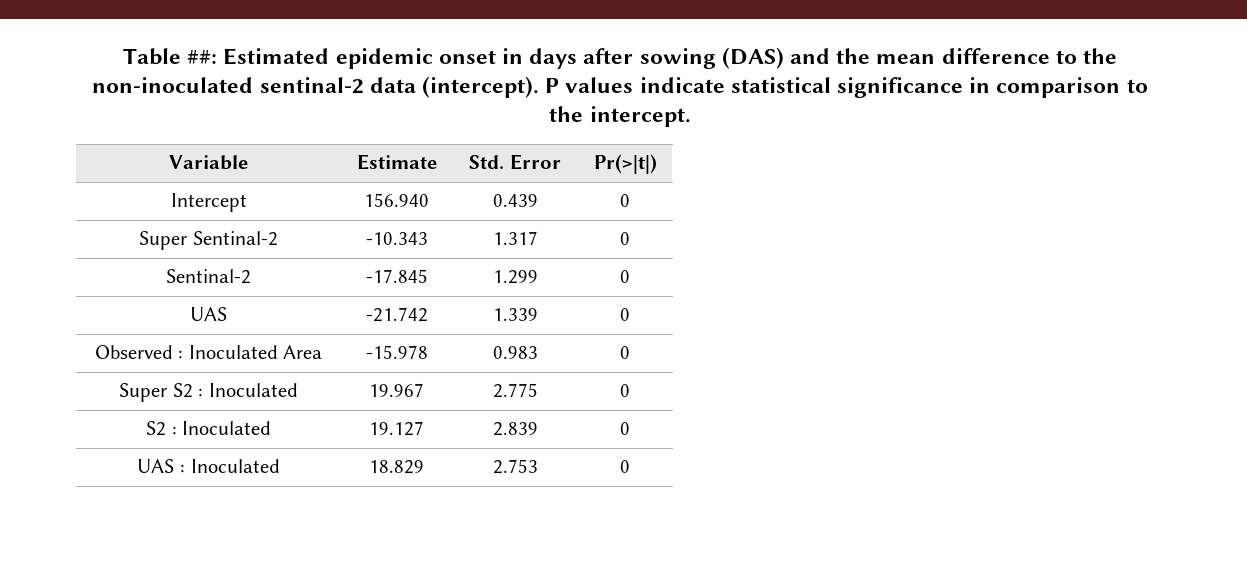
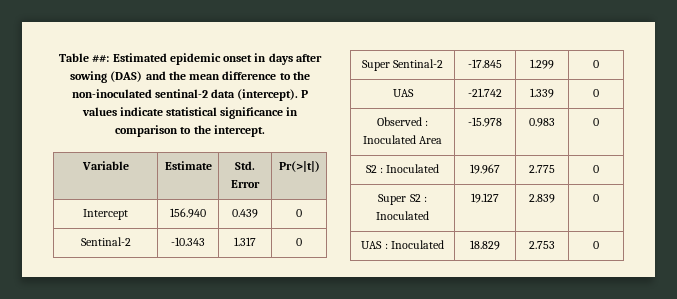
- Super Sentinal-2 | -10.343 | 1.317 | 0
+ Sentinal-2 | -10.343 | 1.317 | 0
- Sentinal-2 | -17.845 | 1.299 | 0
+ Super Sentinal-2 | -17.845 | 1.299 | 0
- Super S2 : Inoculated | 19.967 | 2.775 | 0
+ S2 : Inoculated | 19.967 | 2.775 | 0
- S2 : Inoculated | 19.127 | 2.839 | 0
+ Super S2 : Inoculated | 19.127 | 2.839 | 0

